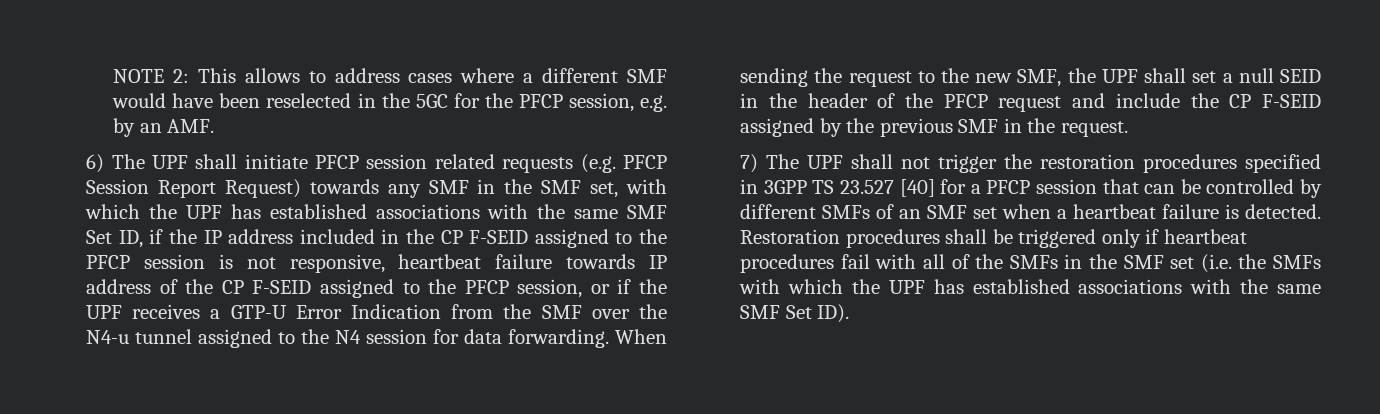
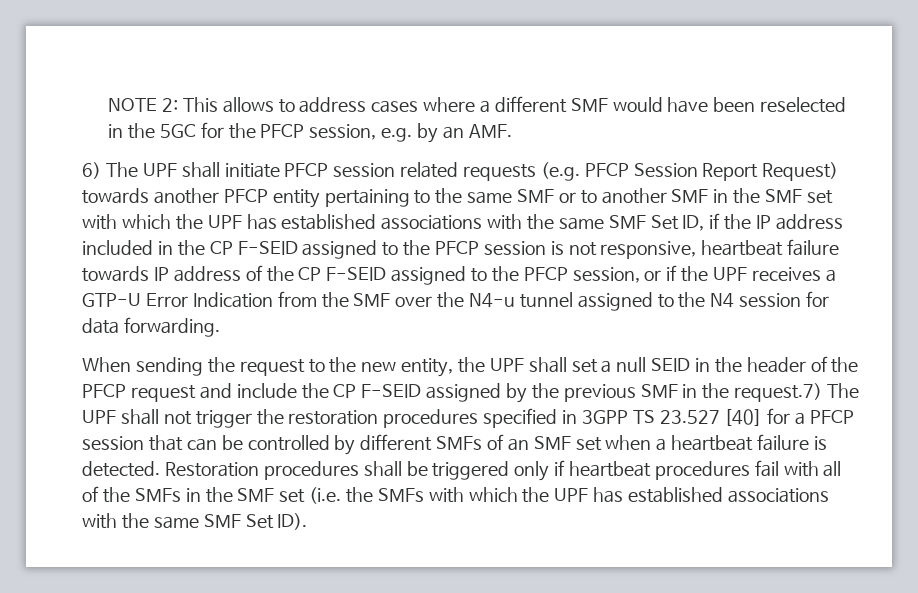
- 6) The UPF shall initiate PFCP session related requests (e.g. PFCP Session Report Request) towards any SMF in the SMF set, with which the UPF has established associations with the same SMF Set ID, if the IP address included in the CP F-SEID assigned to the PFCP session is not responsive, heartbeat failure towards IP address of the CP F-SEID assigned to the PFCP session, or if the UPF receives a GTP-U Error Indication from the SMF over the N4-u tunnel assigned to the N4 session for data forwarding. When sending the request to the new SMF, the UPF shall set a null SEID in the header of the PFCP request and include the CP F-SEID assigned by the previous SMF in the request.
- 7) The UPF shall not trigger the restoration procedures specified in 3GPP TS 23.527 [40] for a PFCP session that can be controlled by different SMFs of an SMF set when a heartbeat failure is detected.
+ 6) The UPF shall initiate PFCP session related requests (e.g. PFCP Session Report Request) towards another PFCP entity pertaining to the same SMF or to another SMF in the SMF set with which the UPF has established associations with the same SMF Set ID, if the IP address included in the CP F-SEID assigned to the PFCP session is not responsive, heartbeat failure towards IP address of the CP F-SEID assigned to the PFCP session, or if the UPF receives a GTP-U Error Indication from the SMF over the N4-u tunnel assigned to the N4 session for data forwarding.
+ When sending the request to the new entity, the UPF shall set a null SEID in the header of the PFCP request and include the CP F-SEID assigned by the previous SMF in the request.7) The UPF shall not trigger the restoration procedures specified in 3GPP TS 23.527 [40] for a PFCP session that can be controlled by different SMFs of an SMF set when a heartbeat failure is detected.

